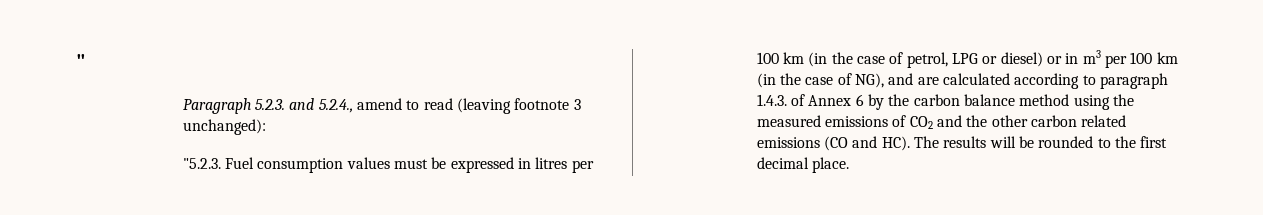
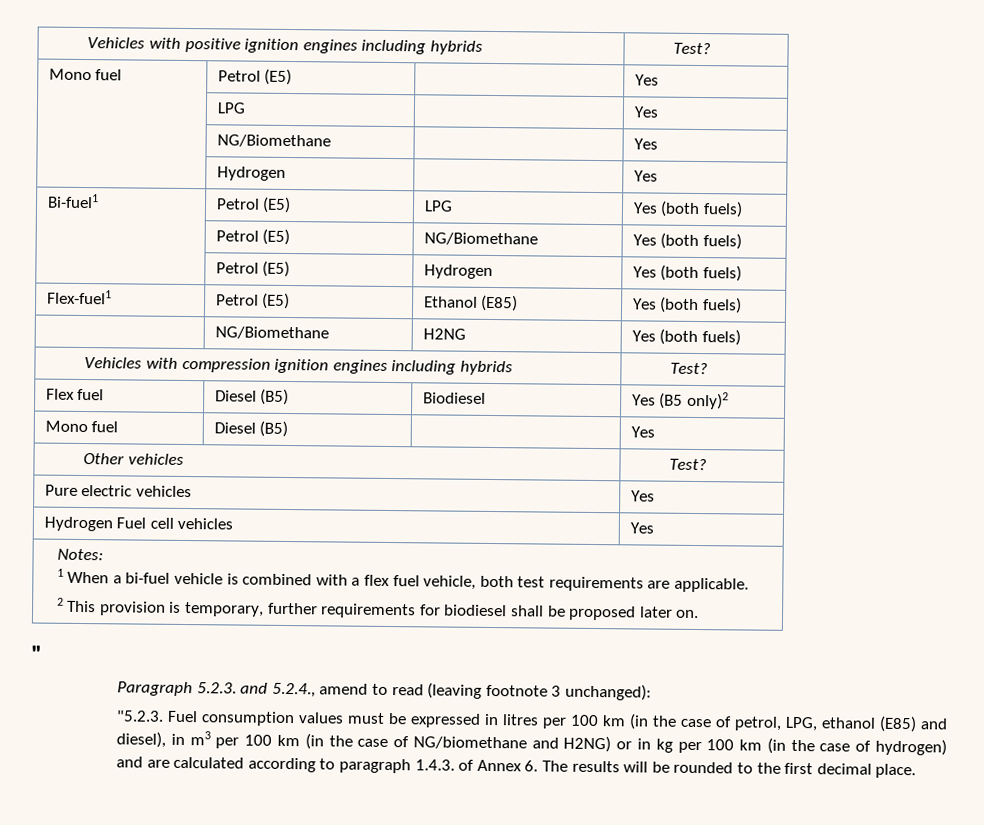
+ Vehicles with positive ignition engines including hybrids | Test?
+ Mono fuel | Petrol (E5) | | Yes
+ | LPG | | Yes
+ | NG/Biomethane | | Yes
+ | Hydrogen | | Yes
+ Bi-fuel1 | Petrol (E5) | LPG | Yes (both fuels)
+ | Petrol (E5) | NG/Biomethane | Yes (both fuels)
+ | Petrol (E5) | Hydrogen | Yes (both fuels)
+ Flex-fuel1 | Petrol (E5) | Ethanol (E85) | Yes (both fuels)
+ | NG/Biomethane | H2NG | Yes (both fuels)
+ Vehicles with compression ignition engines including hybrids | Test?
+ Flex fuel | Diesel (B5) | Biodiesel | Yes (B5 only)2
+ Mono fuel | Diesel (B5) | | Yes
+ Other vehicles | Test?
+ Pure electric vehicles | Yes
+ Hydrogen Fuel cell vehicles | Yes
+ Notes:
+ 1 When a bi-fuel vehicle is combined with a flex fuel vehicle, both test requirements are applicable.
+ 2 This provision is temporary, further requirements for biodiesel shall be proposed later on.
- "5.2.3. Fuel consumption values must be expressed in litres per 100 km (in the case of petrol, LPG or diesel) or in m3 per 100 km (in the case of NG), and are calculated according to paragraph 1.4.3. of Annex 6 by the carbon balance method using the measured emissions of CO2 and the other carbon related emissions (CO and HC). The results will be rounded to the first decimal place.
+ "5.2.3. Fuel consumption values must be expressed in litres per 100 km (in the case of petrol, LPG, ethanol (E85) and diesel), in m3 per 100 km (in the case of NG/biomethane and H2NG) or in kg per 100 km (in the case of hydrogen) and are calculated according to paragraph 1.4.3. of Annex 6. The results will be rounded to the first decimal place.

